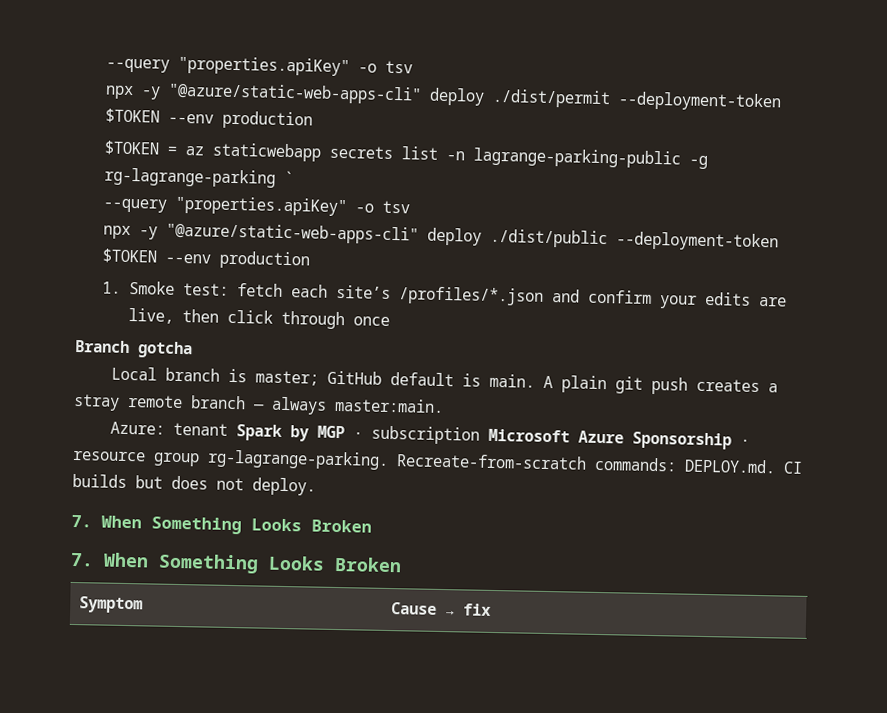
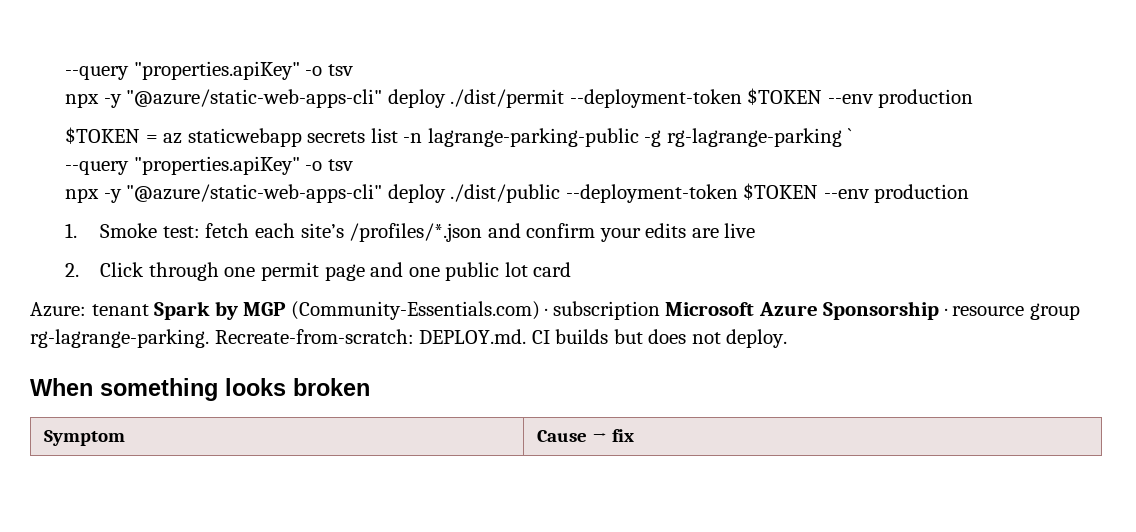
- 1. Smoke test: fetch each site’s /profiles/*.json and confirm your edits are live, then click through once
- Branch gotcha
- Local branch is master; GitHub default is main. A plain git push creates a stray remote branch — always master:main.
+ 1. Smoke test: fetch each site’s /profiles/*.json and confirm your edits are live
+ 2. Click through one permit page and one public lot card
- Azure: tenant Spark by MGP · subscription Microsoft Azure Sponsorship · resource group rg-lagrange-parking.
+ Azure: tenant Spark by MGP (Community-Essentials.com) · subscription Microsoft Azure Sponsorship · resource group rg-lagrange-parking.
- Recreate-from-scratch commands: DEPLOY.md. CI builds but does not deploy.
- 7. When Something Looks Broken
- 7. When Something Looks Broken
+ Recreate-from-scratch: DEPLOY.md. CI builds but does not deploy.
+ When something looks broken

